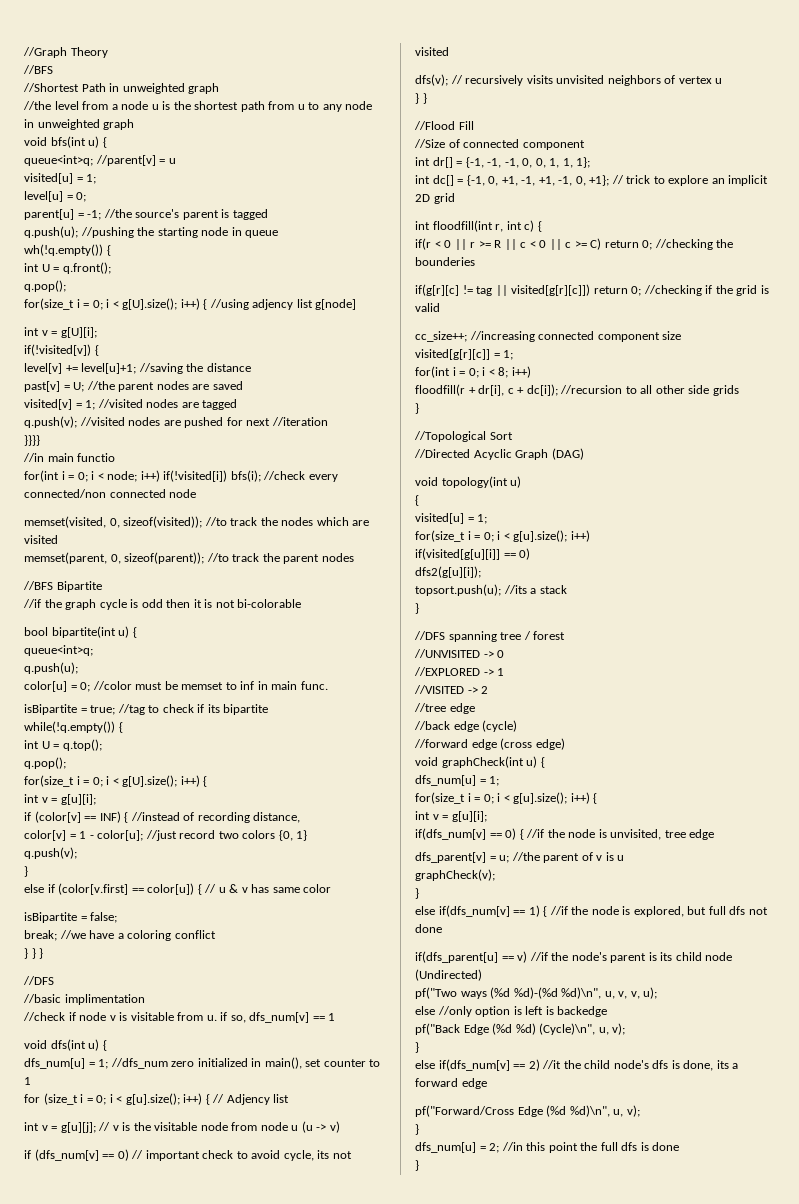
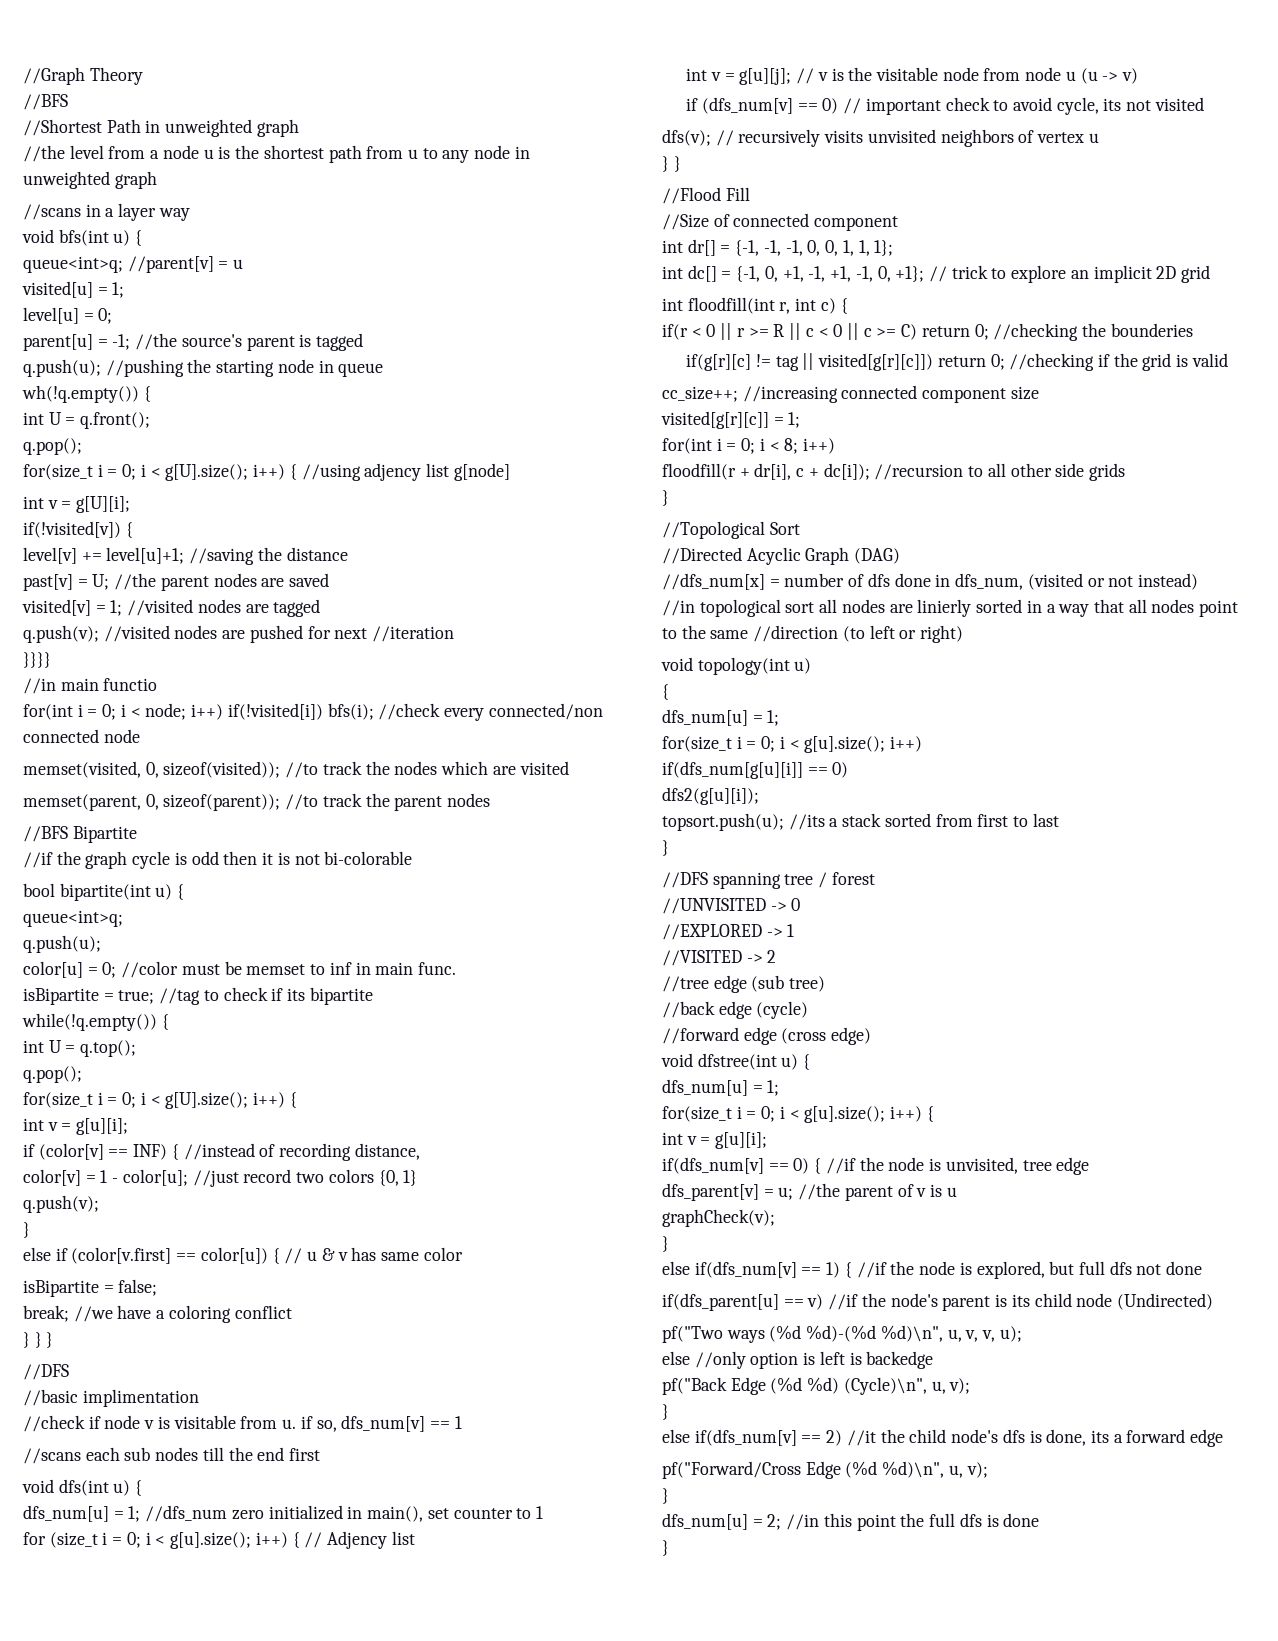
+ //scans in a layer way
+ //scans each sub nodes till the end first
+ //dfs_num[x] = number of dfs done in dfs_num, (visited or not instead)
+ //in topological sort all nodes are linierly sorted in a way that all nodes point to the same //direction (to left or right)
  void topology(int u)
  {
- visited[u] = 1;
+ dfs_num[u] = 1;
- if(visited[g[u][i]] == 0)
+ if(dfs_num[g[u][i]] == 0)
- topsort.push(u); //its a stack
+ topsort.push(u); //its a stack sorted from first to last
- //tree edge
+ //tree edge (sub tree)
- void graphCheck(int u) {
+ void dfstree(int u) {

